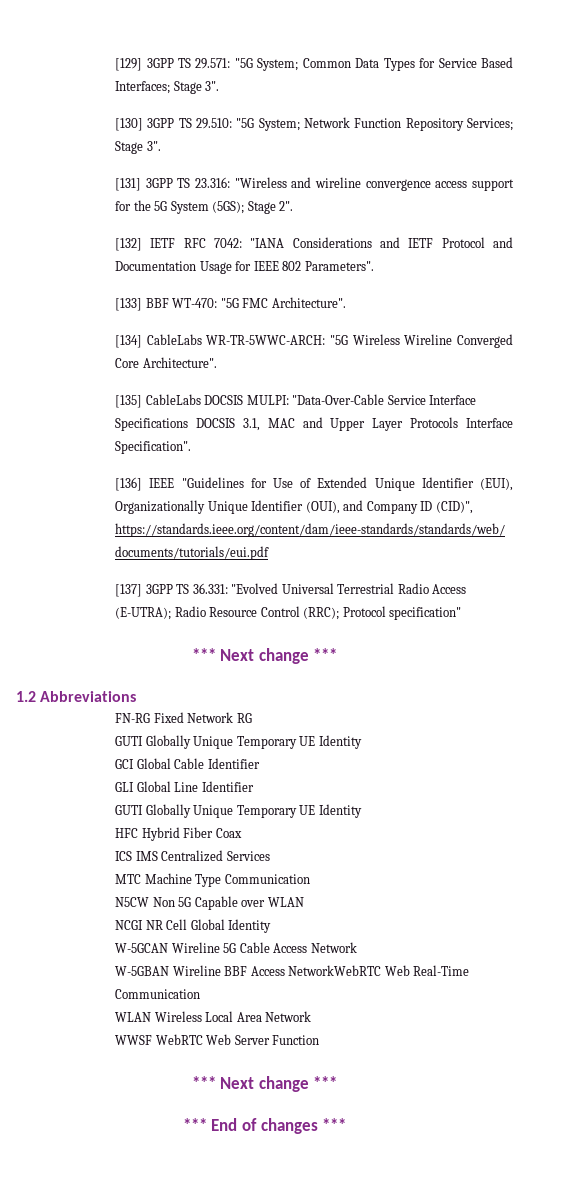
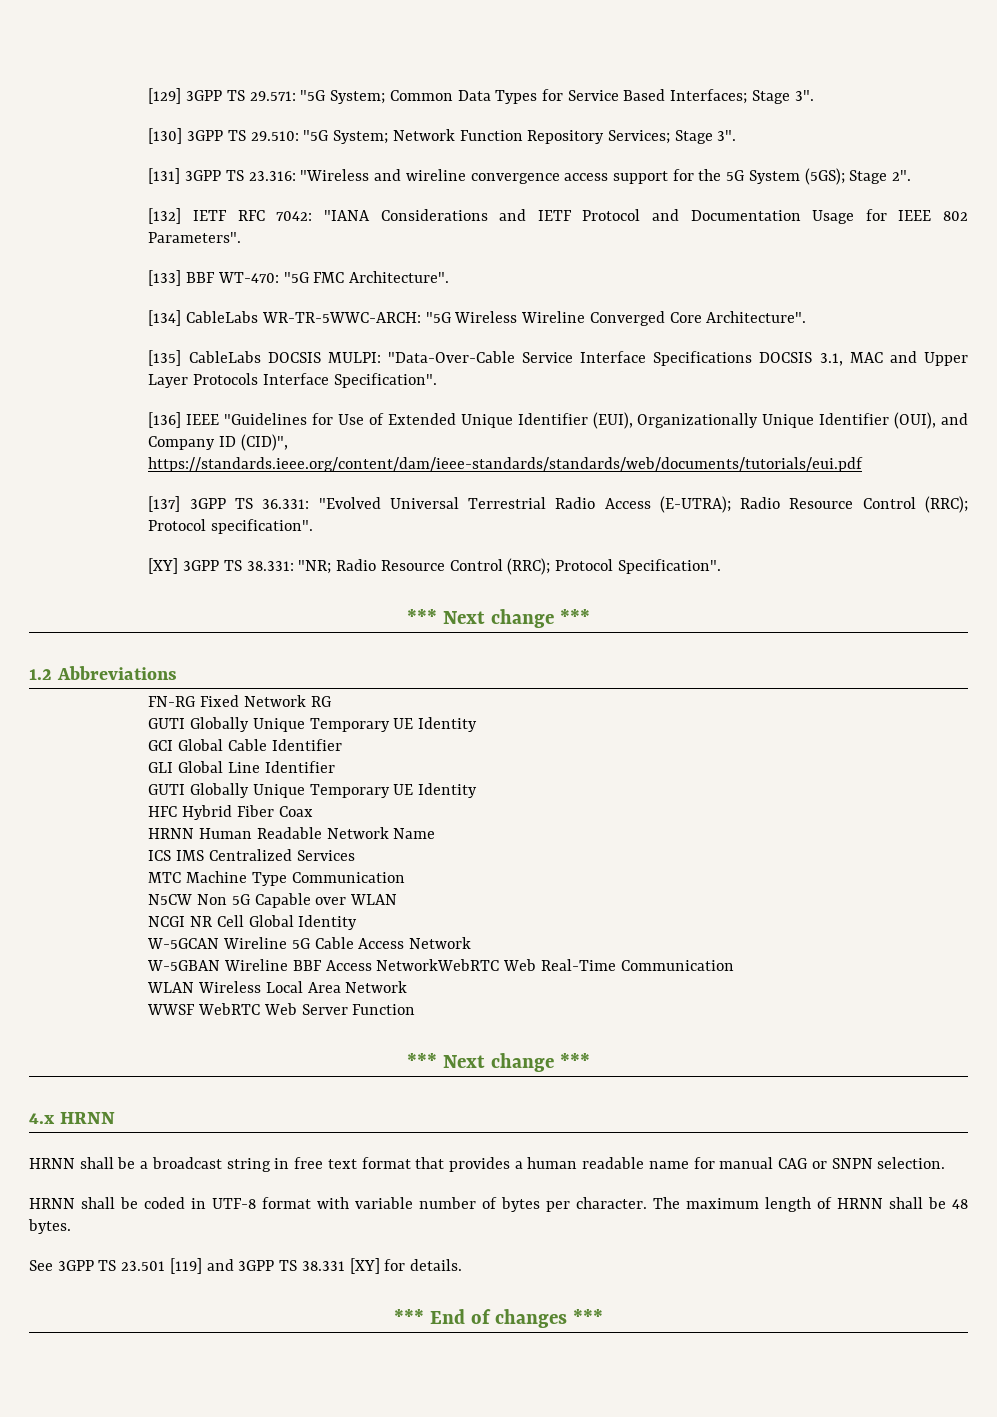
- [137] 3GPP TS 36.331: "Evolved Universal Terrestrial Radio Access (E-UTRA); Radio Resource Control (RRC); Protocol specification"
+ [137] 3GPP TS 36.331: "Evolved Universal Terrestrial Radio Access (E-UTRA); Radio Resource Control (RRC); Protocol specification".
+ [XY] 3GPP TS 38.331: "NR; Radio Resource Control (RRC); Protocol Specification".
+ HRNN Human Readable Network Name
+ 4.x HRNN
+ HRNN shall be a broadcast string in free text format that provides a human readable name for manual CAG or SNPN selection.
+ HRNN shall be coded in UTF-8 format with variable number of bytes per character. The maximum length of HRNN shall be 48 bytes.
+ See 3GPP TS 23.501 [119] and 3GPP TS 38.331 [XY] for details.

